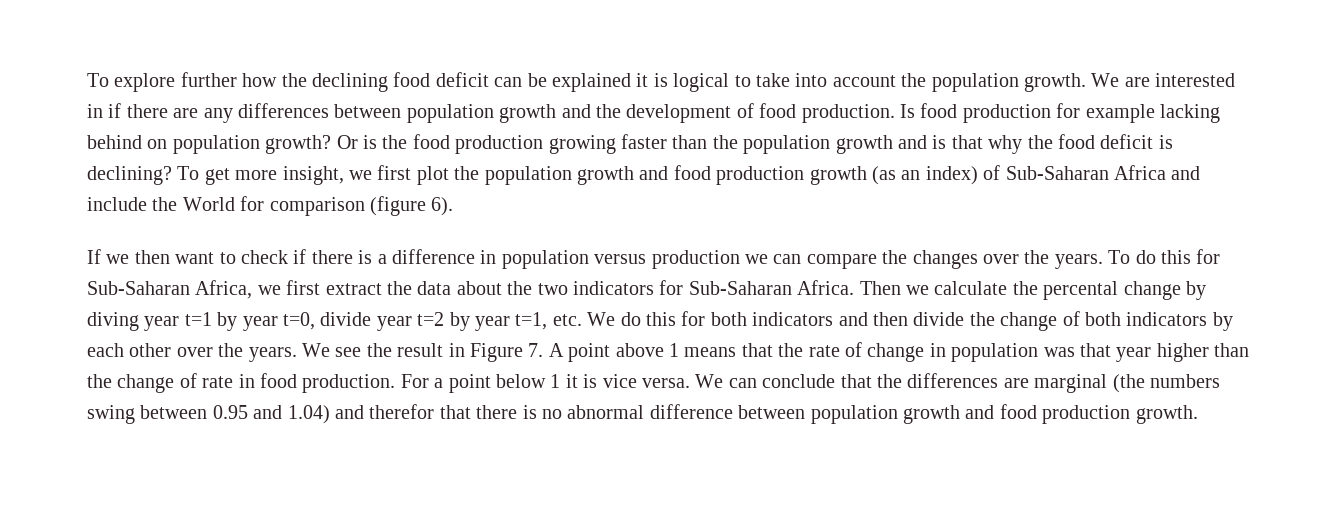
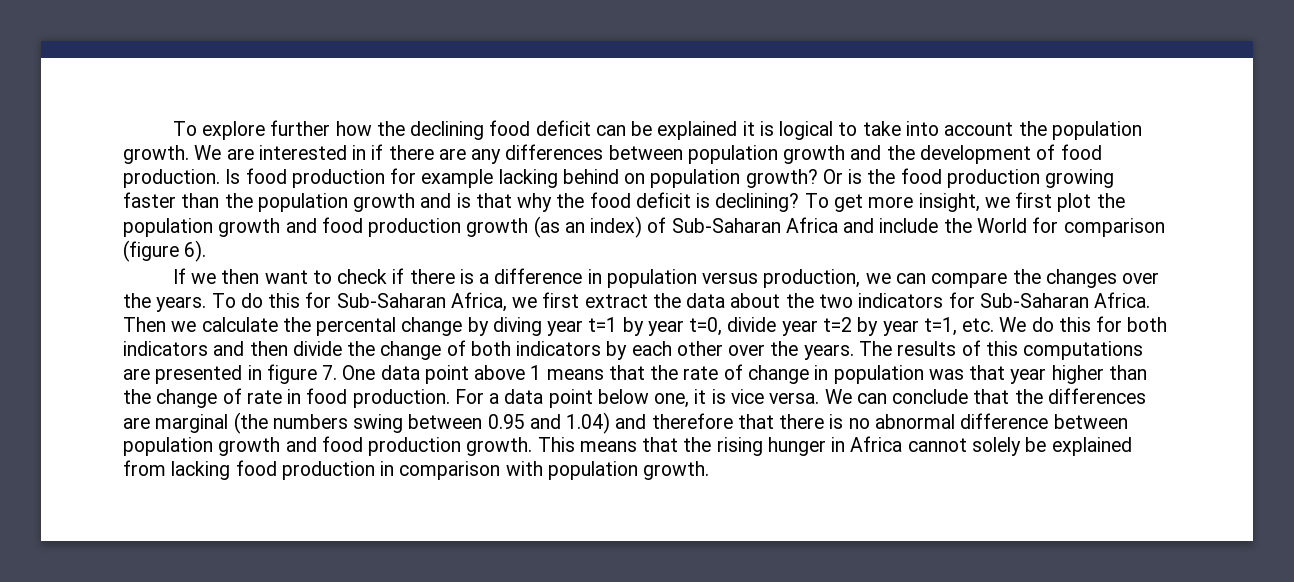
- If we then want to check if there is a difference in population versus production we can compare the changes over the years.
+ If we then want to check if there is a difference in population versus production, we can compare the changes over the years.
- We see the result in Figure 7. A point above 1 means that the rate of change in population was that year higher than the change of rate in food production.
+ The results of this computations are presented in figure 7. One data point above 1 means that the rate of change in population was that year higher than the change of rate in food production.
- For a point below 1 it is vice versa.
+ For a data point below one, it is vice versa.
- We can conclude that the differences are marginal (the numbers swing between 0.95 and 1.04) and therefor that there is no abnormal difference between population growth and food production growth.
+ We can conclude that the differences are marginal (the numbers swing between 0.95 and 1.04) and therefore that there is no abnormal difference between population growth and food production growth.
+ This means that the rising hunger in Africa cannot solely be explained from lacking food production in comparison with population growth.

